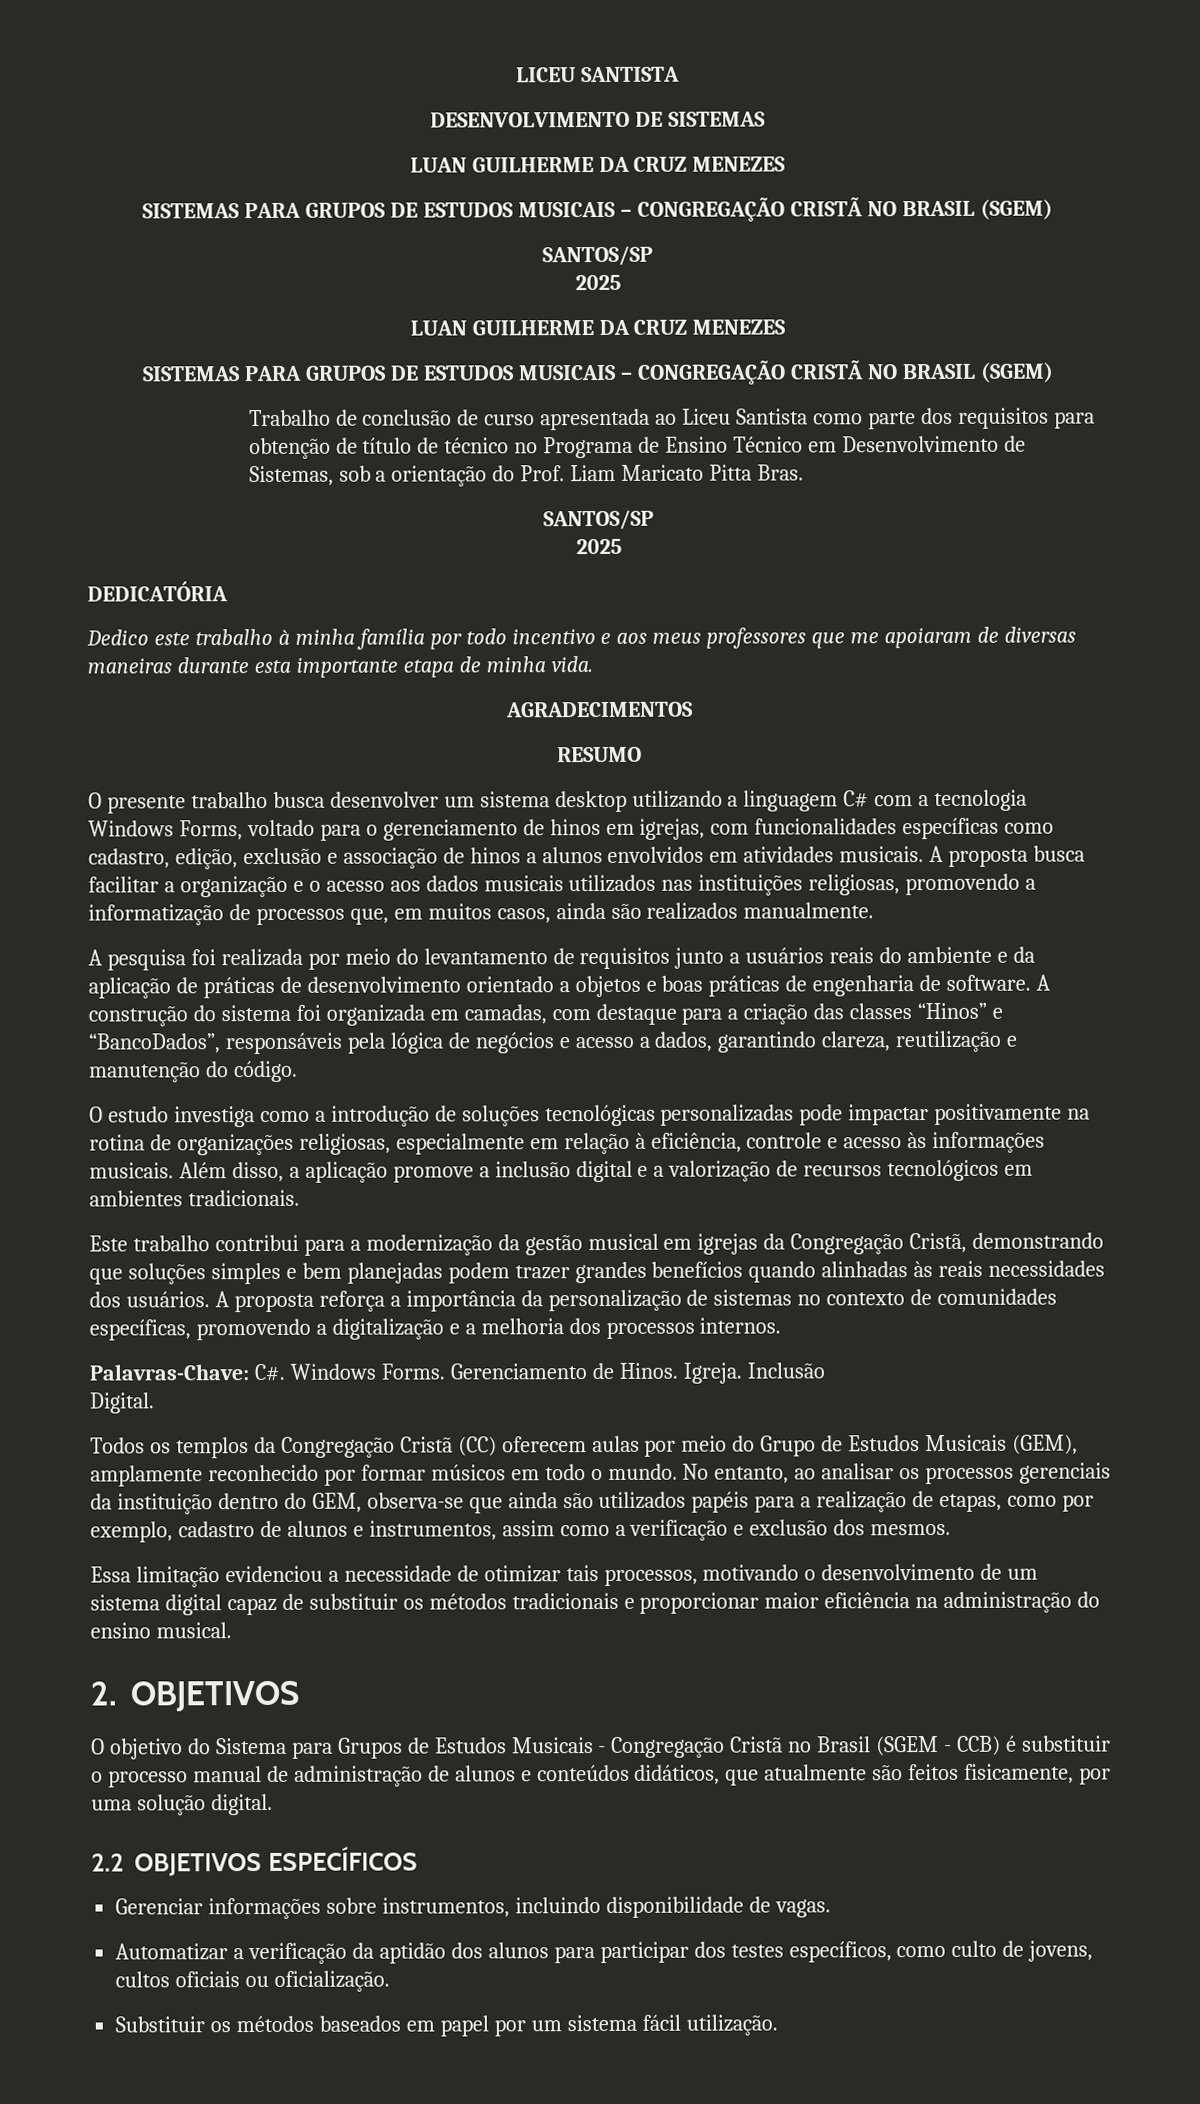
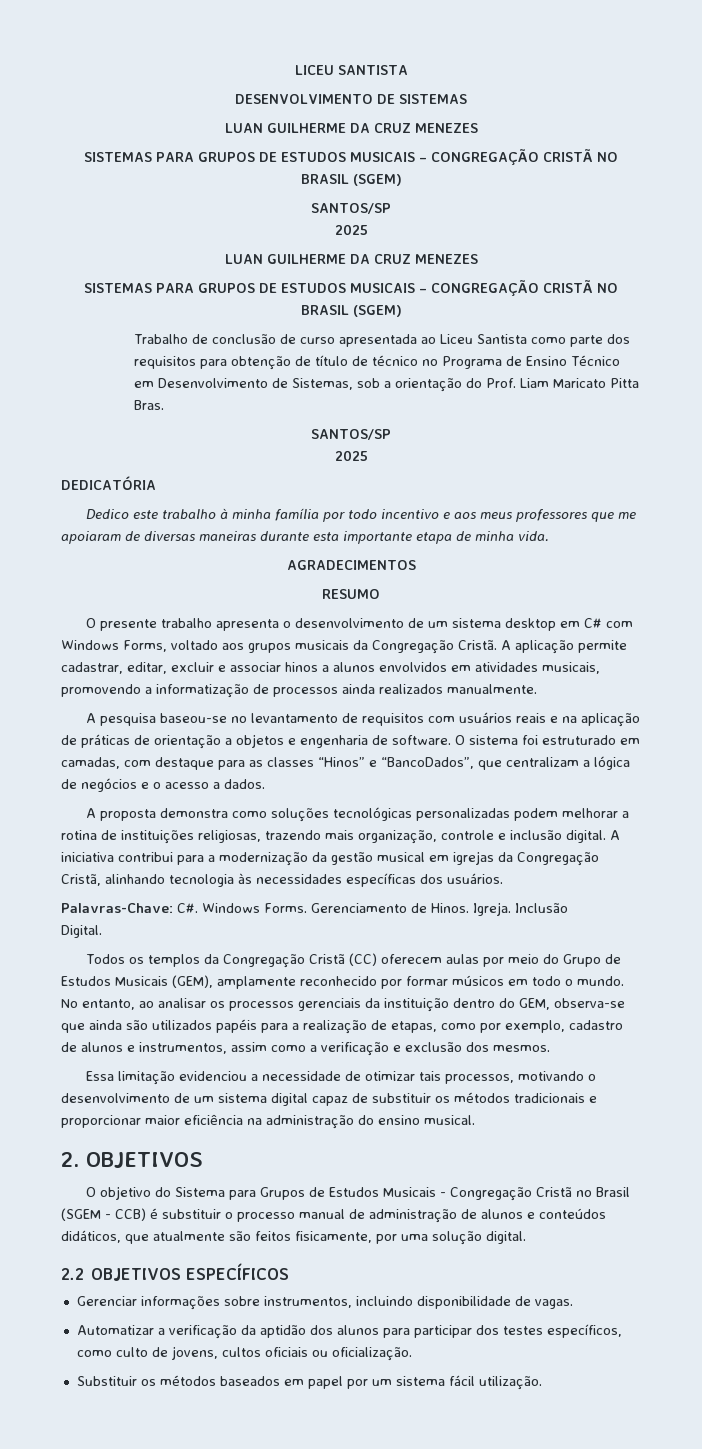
- O presente trabalho busca desenvolver um sistema desktop utilizando a linguagem C# com a tecnologia Windows Forms, voltado para o gerenciamento de hinos em igrejas, com funcionalidades específicas como cadastro, edição, exclusão e associação de hinos a alunos envolvidos em atividades musicais. A proposta busca facilitar a organização e o acesso aos dados musicais utilizados nas instituições religiosas, promovendo a informatização de processos que, em muitos casos, ainda são realizados manualmente.
- A pesquisa foi realizada por meio do levantamento de requisitos junto a usuários reais do ambiente e da aplicação de práticas de desenvolvimento orientado a objetos e boas práticas de engenharia de software. A construção do sistema foi organizada em camadas, com destaque para a criação das classes “Hinos” e “BancoDados”, responsáveis pela lógica de negócios e acesso a dados, garantindo clareza, reutilização e manutenção do código.
- O estudo investiga como a introdução de soluções tecnológicas personalizadas pode impactar positivamente na rotina de organizações religiosas, especialmente em relação à eficiência, controle e acesso às informações musicais. Além disso, a aplicação promove a inclusão digital e a valorização de recursos tecnológicos em ambientes tradicionais.
- Este trabalho contribui para a modernização da gestão musical em igrejas da Congregação Cristã, demonstrando que soluções simples e bem planejadas podem trazer grandes benefícios quando alinhadas às reais necessidades dos usuários. A proposta reforça a importância da personalização de sistemas no contexto de comunidades específicas, promovendo a digitalização e a melhoria dos processos internos.
+ O presente trabalho apresenta o desenvolvimento de um sistema desktop em C# com Windows Forms, voltado aos grupos musicais da Congregação Cristã. A aplicação permite cadastrar, editar, excluir e associar hinos a alunos envolvidos em atividades musicais, promovendo a informatização de processos ainda realizados manualmente.
+ A pesquisa baseou-se no levantamento de requisitos com usuários reais e na aplicação de práticas de orientação a objetos e engenharia de software. O sistema foi estruturado em camadas, com destaque para as classes “Hinos” e “BancoDados”, que centralizam a lógica de negócios e o acesso a dados.
+ A proposta demonstra como soluções tecnológicas personalizadas podem melhorar a rotina de instituições religiosas, trazendo mais organização, controle e inclusão digital. A iniciativa contribui para a modernização da gestão musical em igrejas da Congregação Cristã, alinhando tecnologia às necessidades específicas dos usuários.

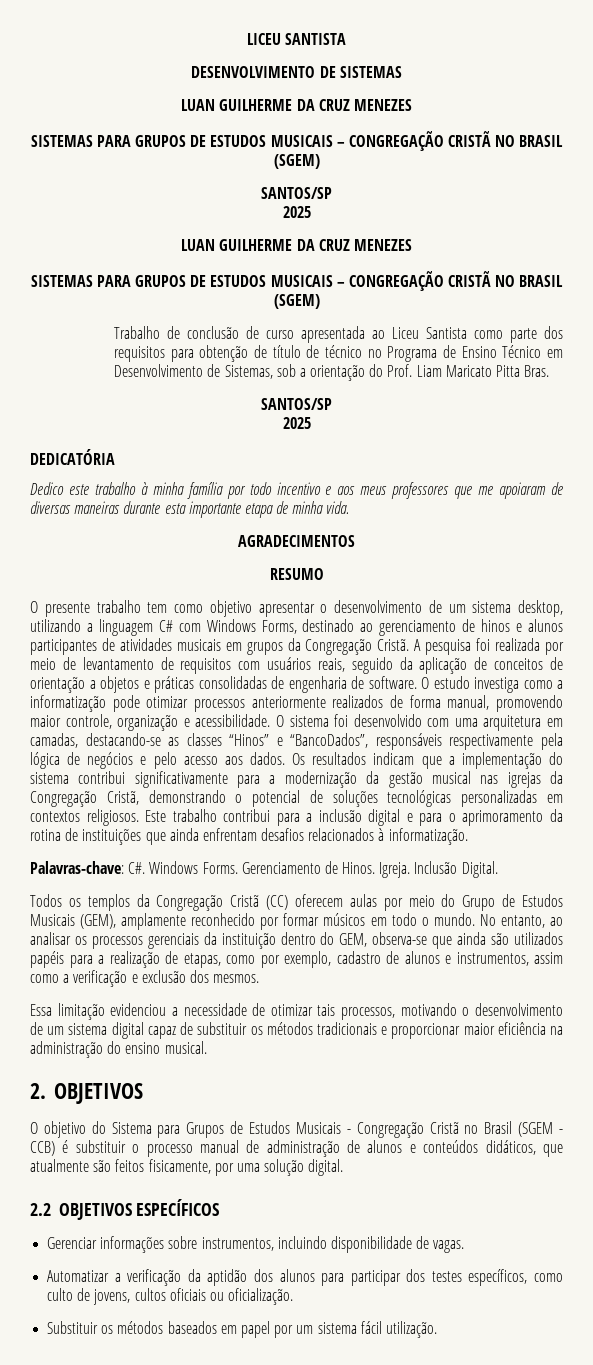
- O presente trabalho apresenta o desenvolvimento de um sistema desktop em C# com Windows Forms, voltado aos grupos musicais da Congregação Cristã. A aplicação permite cadastrar, editar, excluir e associar hinos a alunos envolvidos em atividades musicais, promovendo a informatização de processos ainda realizados manualmente.
- A pesquisa baseou-se no levantamento de requisitos com usuários reais e na aplicação de práticas de orientação a objetos e engenharia de software.
+ O presente trabalho tem como objetivo apresentar o desenvolvimento de um sistema desktop, utilizando a linguagem C# com Windows Forms, destinado ao gerenciamento de hinos e alunos participantes de atividades musicais em grupos da Congregação Cristã. A pesquisa foi realizada por meio de levantamento de requisitos com usuários reais, seguido da aplicação de conceitos de orientação a objetos e práticas consolidadas de engenharia de software.
- O sistema foi estruturado em camadas, com destaque para as classes “Hinos” e “BancoDados”, que centralizam a lógica de negócios e o acesso a dados.
- A proposta demonstra como soluções tecnológicas personalizadas podem melhorar a rotina de instituições religiosas, trazendo mais organização, controle e inclusão digital. A iniciativa contribui para a modernização da gestão musical em igrejas da Congregação Cristã, alinhando tecnologia às necessidades específicas dos usuários.
- Palavras-Chave: C#. Windows Forms.
+ O estudo investiga como a informatização pode otimizar processos anteriormente realizados de forma manual, promovendo maior controle, organização e acessibilidade. O sistema foi desenvolvido com uma arquitetura em camadas, destacando-se as classes “Hinos” e “BancoDados”, responsáveis respectivamente pela lógica de negócios e pelo acesso aos dados. Os resultados indicam que a implementação do sistema contribui significativamente para a modernização da gestão musical nas igrejas da Congregação Cristã, demonstrando o potencial de soluções tecnológicas personalizadas em contextos religiosos. Este trabalho contribui para a inclusão digital e para o aprimoramento da rotina de instituições que ainda enfrentam desafios relacionados à informatização.
+ Palavras-chave: C#. Windows Forms.
- Inclusão
- Digital.
+ Inclusão Digital.

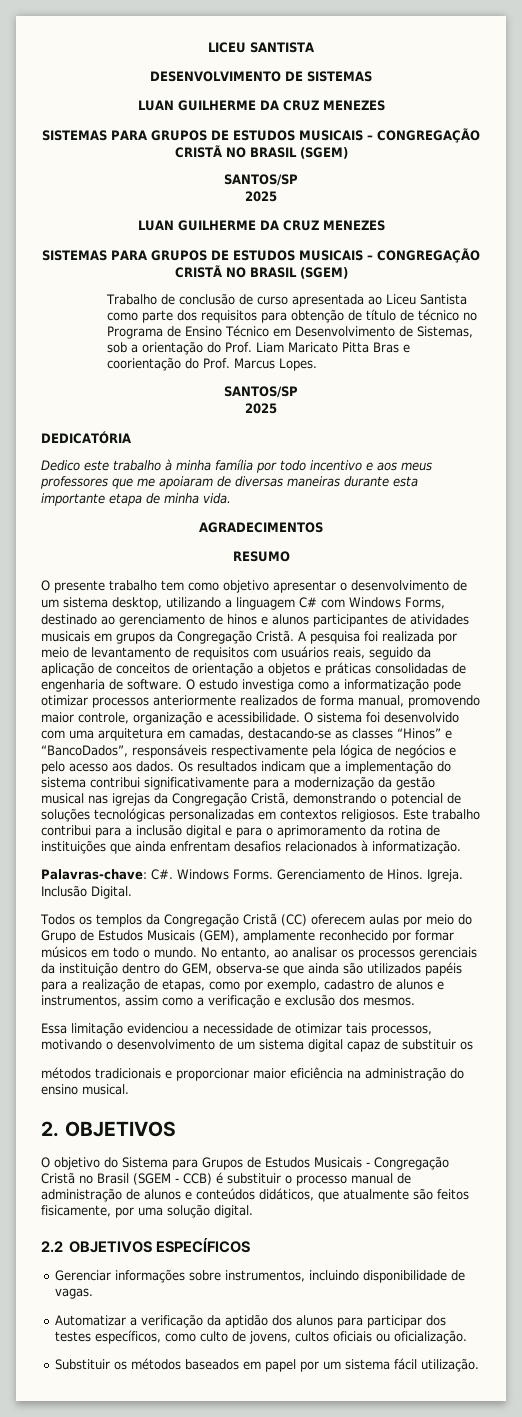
- Trabalho de conclusão de curso apresentada ao Liceu Santista como parte dos requisitos para obtenção de título de técnico no Programa de Ensino Técnico em Desenvolvimento de Sistemas, sob a orientação do Prof. Liam Maricato Pitta Bras.
+ Trabalho de conclusão de curso apresentada ao Liceu Santista como parte dos requisitos para obtenção de título de técnico no Programa de Ensino Técnico em Desenvolvimento de Sistemas, sob a orientação do Prof. Liam Maricato Pitta Bras e coorientação do Prof. Marcus Lopes.
- Essa limitação evidenciou a necessidade de otimizar tais processos, motivando o desenvolvimento de um sistema digital capaz de substituir os métodos tradicionais e proporcionar maior eficiência na administração do ensino musical.
+ Essa limitação evidenciou a necessidade de otimizar tais processos, motivando o desenvolvimento de um sistema digital capaz de substituir os
+ métodos tradicionais e proporcionar maior eficiência na administração do ensino musical.

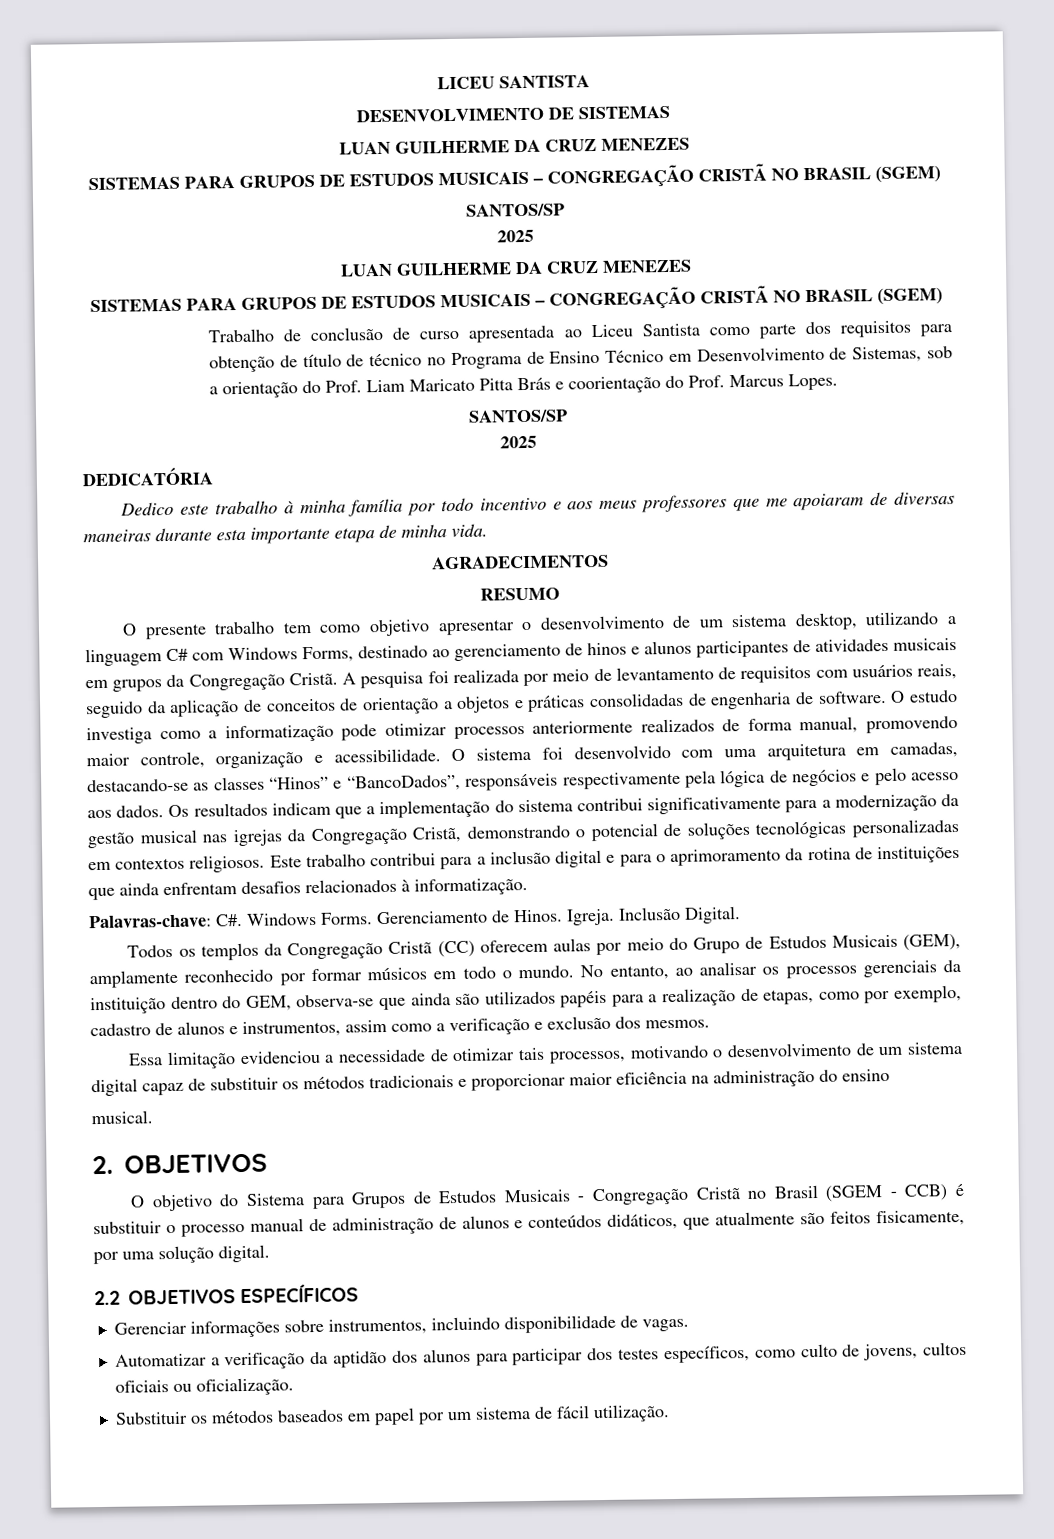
- Trabalho de conclusão de curso apresentada ao Liceu Santista como parte dos requisitos para obtenção de título de técnico no Programa de Ensino Técnico em Desenvolvimento de Sistemas, sob a orientação do Prof. Liam Maricato Pitta Bras e coorientação do Prof. Marcus Lopes.
+ Trabalho de conclusão de curso apresentada ao Liceu Santista como parte dos requisitos para obtenção de título de técnico no Programa de Ensino Técnico em Desenvolvimento de Sistemas, sob a orientação do Prof. Liam Maricato Pitta Brás e coorientação do Prof. Marcus Lopes.
- Essa limitação evidenciou a necessidade de otimizar tais processos, motivando o desenvolvimento de um sistema digital capaz de substituir os
- métodos tradicionais e proporcionar maior eficiência na administração do ensino musical.
+ Essa limitação evidenciou a necessidade de otimizar tais processos, motivando o desenvolvimento de um sistema digital capaz de substituir os métodos tradicionais e proporcionar maior eficiência na administração do ensino
+ musical.
- Substituir os métodos baseados em papel por um sistema fácil utilização.
+ Substituir os métodos baseados em papel por um sistema de fácil utilização.

